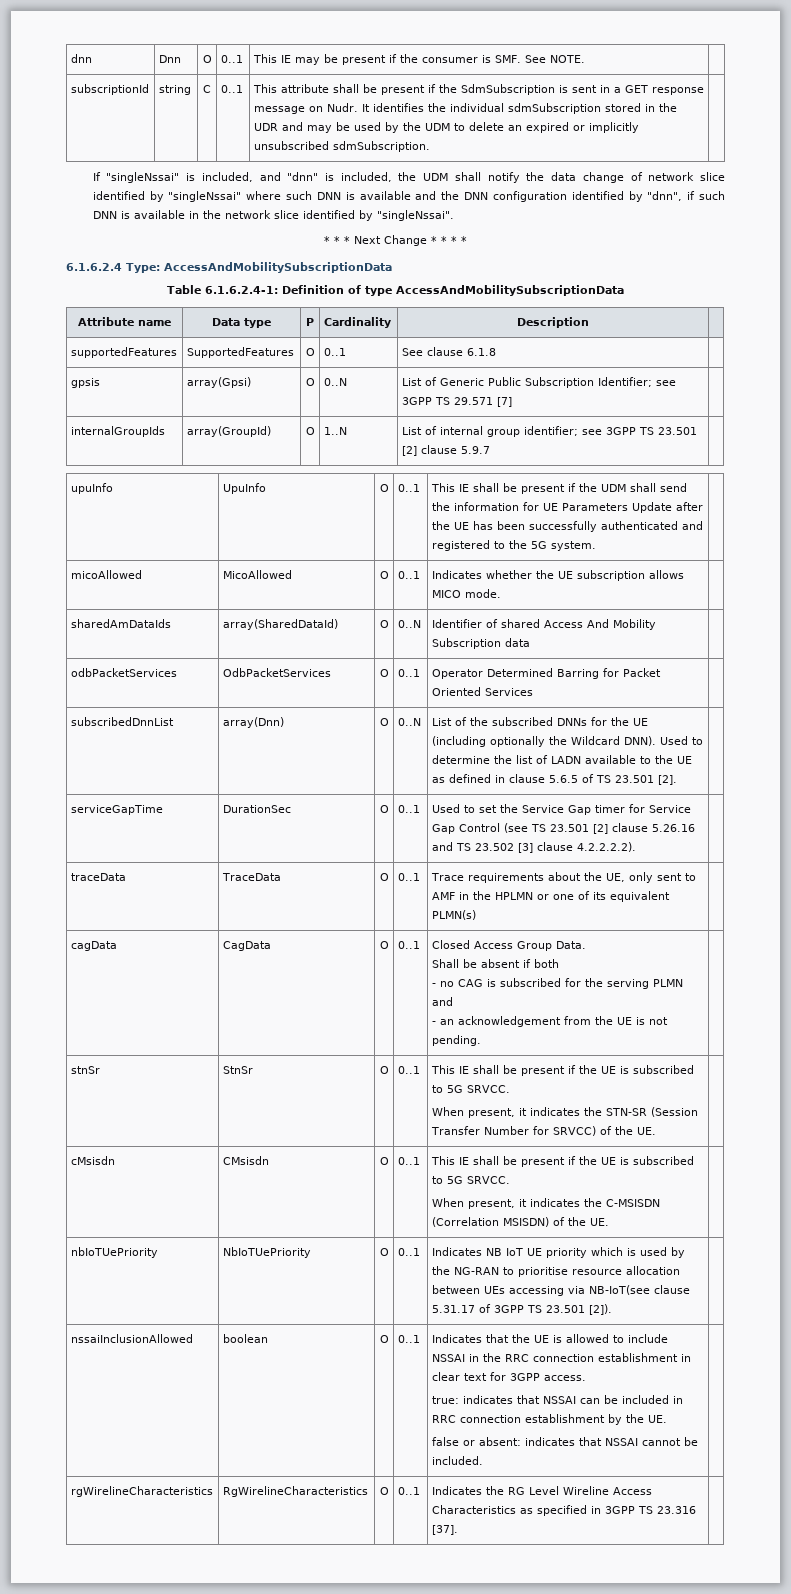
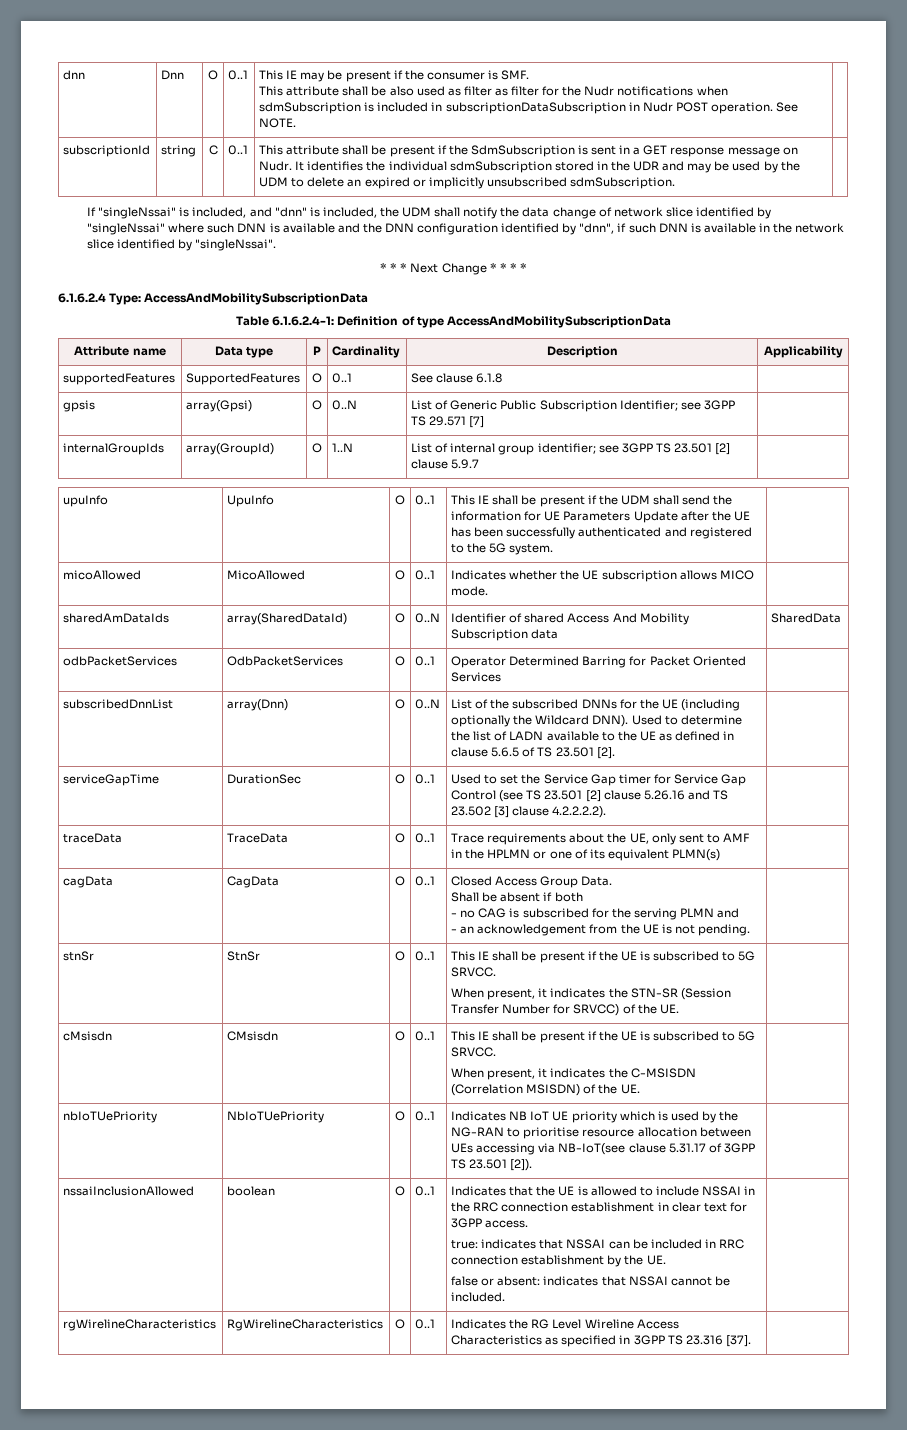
- dnn | Dnn | O | 0..1 | This IE may be present if the consumer is SMF. See NOTE. |
+ dnn | Dnn | O | 0..1 | This IE may be present if the consumer is SMF.
+ This attribute shall be also used as filter as filter for the Nudr notifications when sdmSubscription is included in subscriptionDataSubscription in Nudr POST operation. See NOTE. |
- Attribute name | Data type | P | Cardinality | Description |
+ Attribute name | Data type | P | Cardinality | Description | Applicability
- sharedAmDataIds | array(SharedDataId) | O | 0..N | Identifier of shared Access And Mobility Subscription data |
+ sharedAmDataIds | array(SharedDataId) | O | 0..N | Identifier of shared Access And Mobility Subscription data | SharedData

